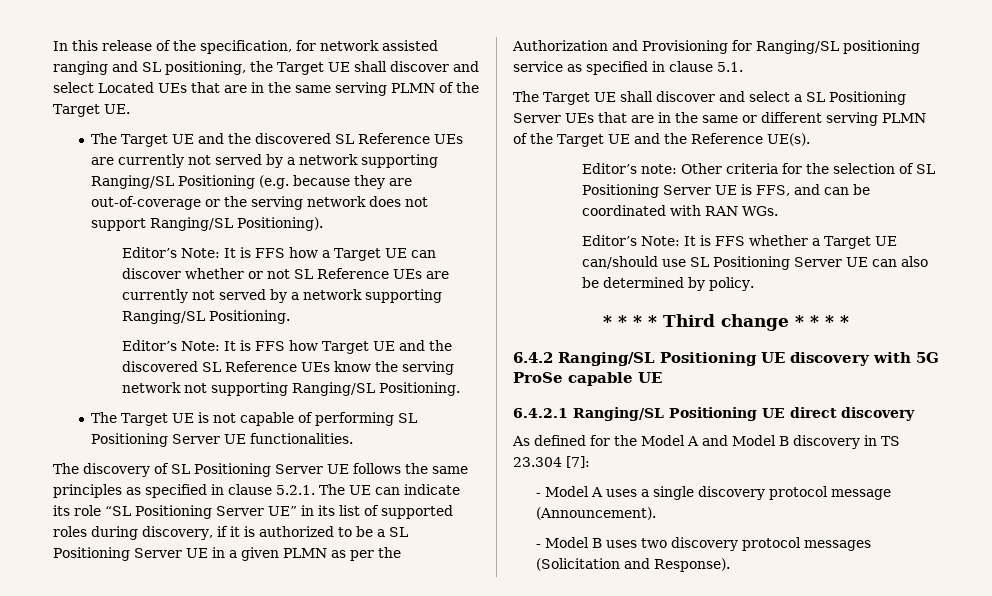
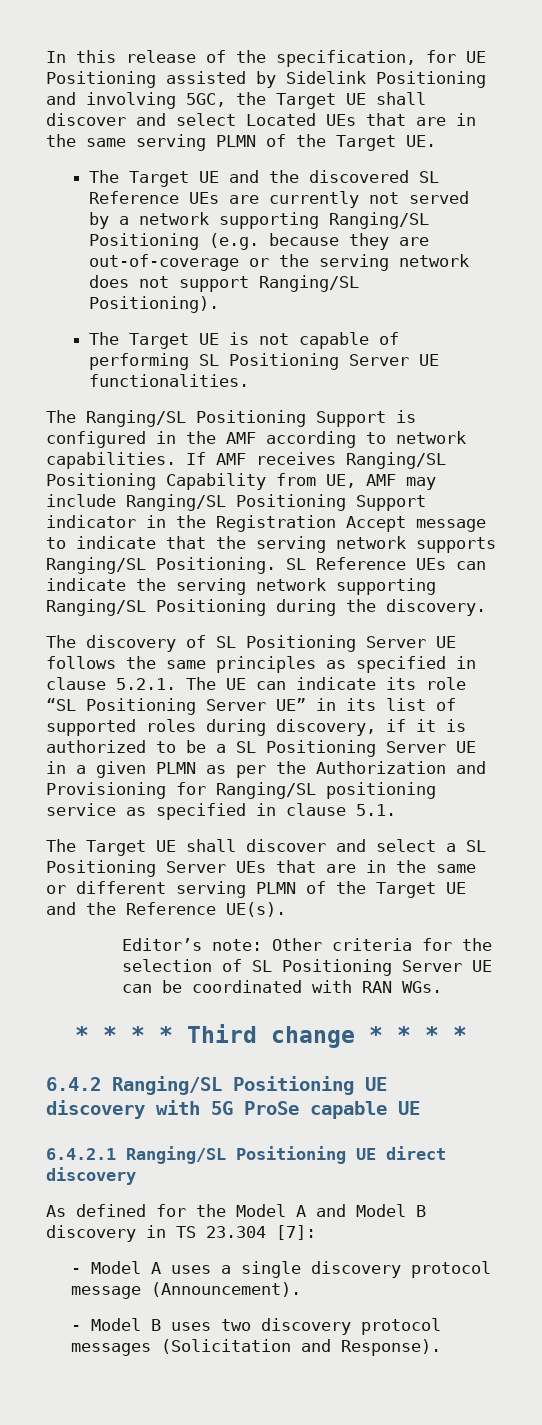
- In this release of the specification, for network assisted ranging and SL positioning, the Target UE shall discover and select Located UEs that are in the same serving PLMN of the Target UE.
+ In this release of the specification, for UE Positioning assisted by Sidelink Positioning and involving 5GC, the Target UE shall discover and select Located UEs that are in the same serving PLMN of the Target UE.
- Editor’s Note: It is FFS how a Target UE can discover whether or not SL Reference UEs are currently not served by a network supporting Ranging/SL Positioning.
- Editor’s Note: It is FFS how Target UE and the discovered SL Reference UEs know the serving network not supporting Ranging/SL Positioning.
+ The Ranging/SL Positioning Support is configured in the AMF according to network capabilities. If AMF receives Ranging/SL Positioning Capability from UE, AMF may include Ranging/SL Positioning Support indicator in the Registration Accept message to indicate that the serving network supports Ranging/SL Positioning. SL Reference UEs can indicate the serving network supporting Ranging/SL Positioning during the discovery.
- Editor’s note: Other criteria for the selection of SL Positioning Server UE is FFS, and can be coordinated with RAN WGs.
+ Editor’s note: Other criteria for the selection of SL Positioning Server UE can be coordinated with RAN WGs.
- Editor’s Note: It is FFS whether a Target UE can/should use SL Positioning Server UE can also be determined by policy.

